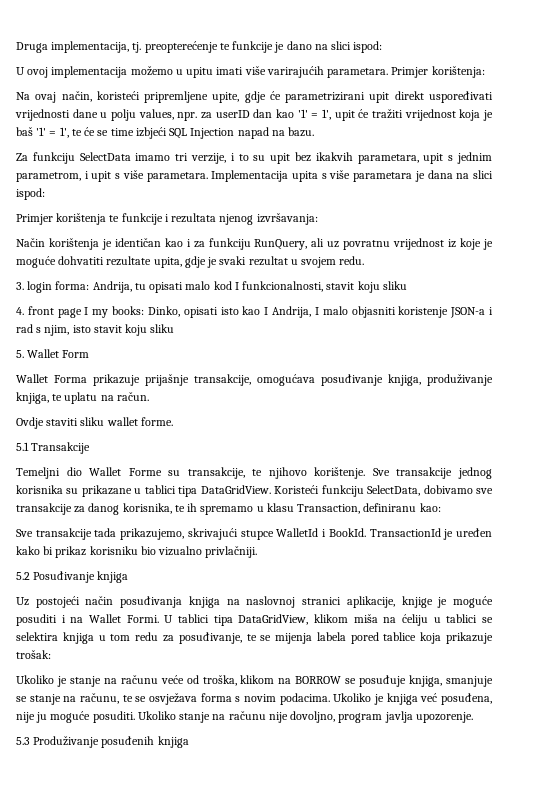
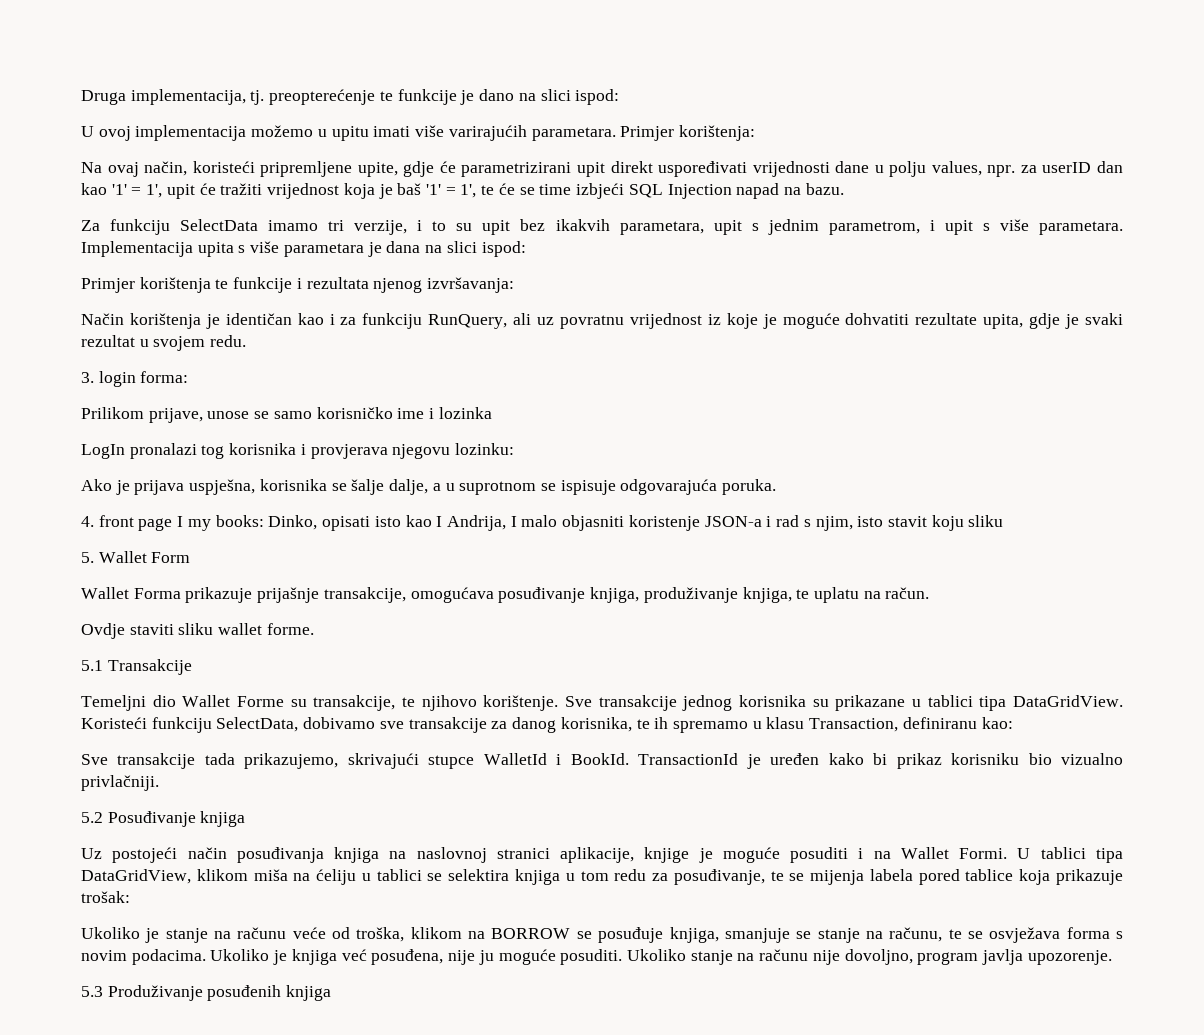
- 3. login forma: Andrija, tu opisati malo kod I funkcionalnosti, stavit koju sliku
+ 3. login forma:
+ Prilikom prijave, unose se samo korisničko ime i lozinka
+ LogIn pronalazi tog korisnika i provjerava njegovu lozinku:
+ Ako je prijava uspješna, korisnika se šalje dalje, a u suprotnom se ispisuje odgovarajuća poruka.

